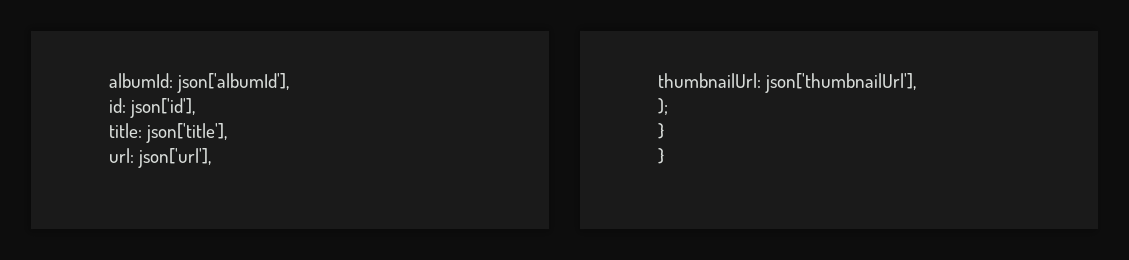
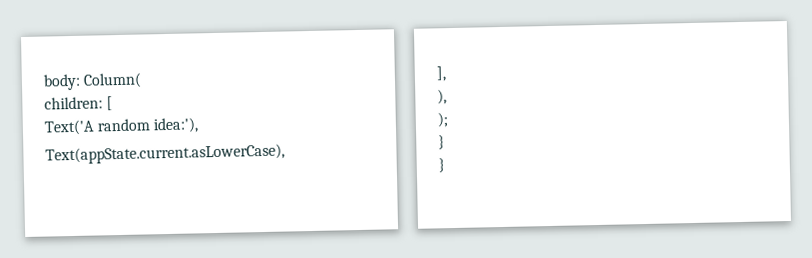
- albumId: json['albumId'],
- id: json['id'],
- title: json['title'],
- url: json['url'],
- thumbnailUrl: json['thumbnailUrl'],
+ body: Column(
+ children: [
+ Text('A random idea:'),
+ Text(appState.current.asLowerCase),
+ ],
+ ),

